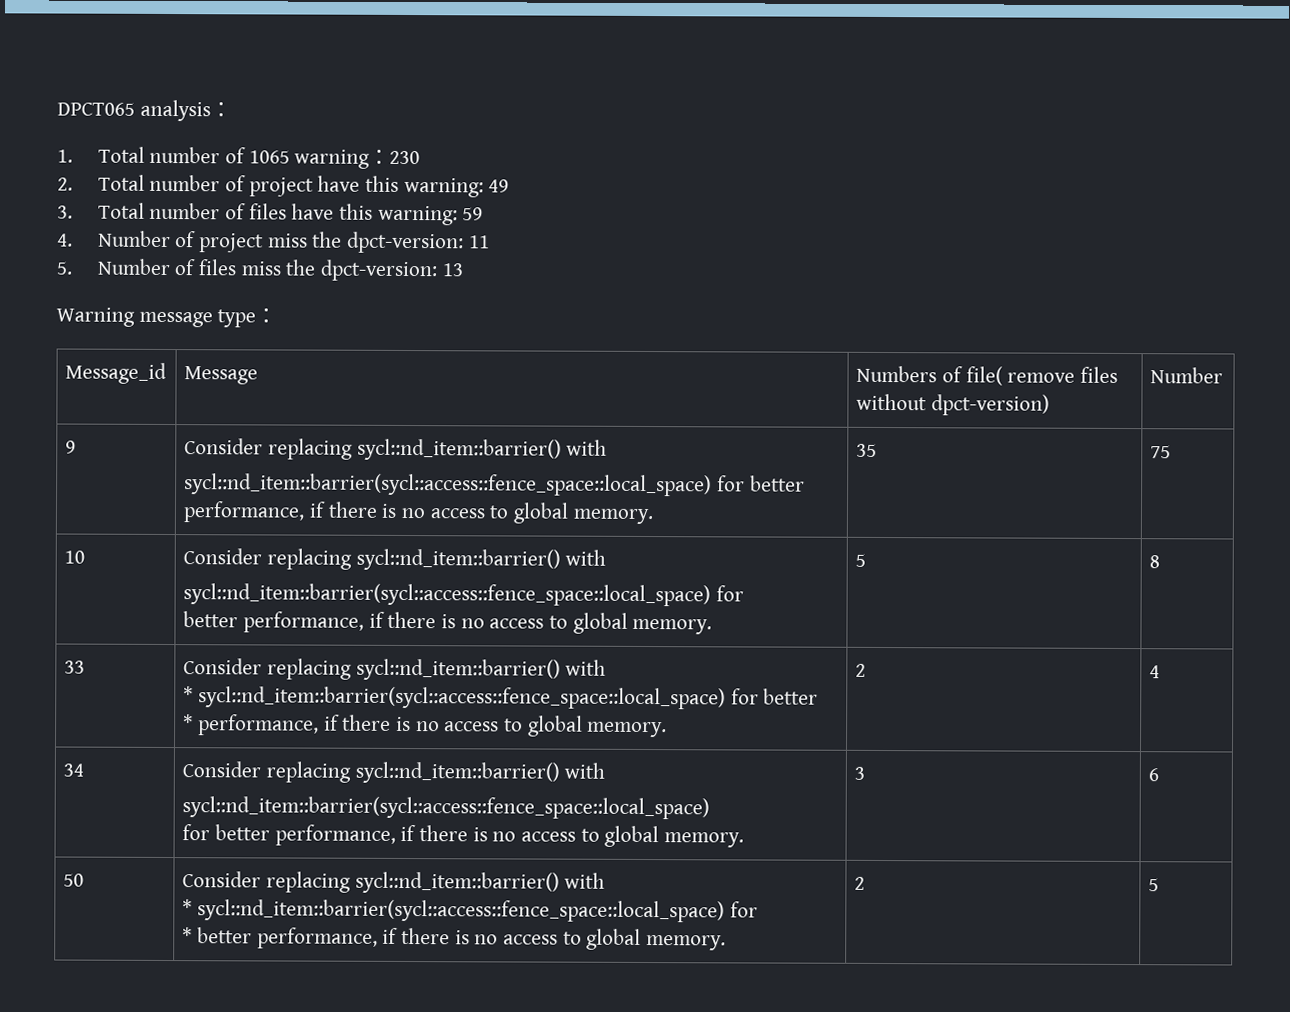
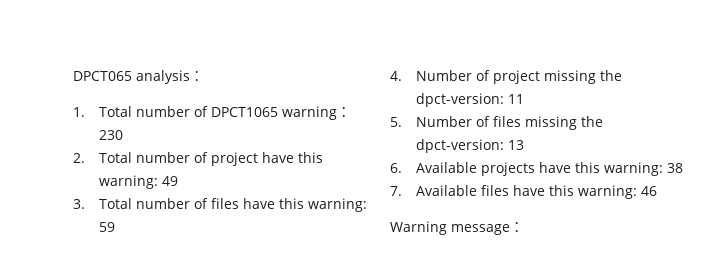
- 1. Total number of 1065 warning：230
+ 1. Total number of DPCT1065 warning：230
- 4. Number of project miss the dpct-version: 11
+ 4. Number of project missing the dpct-version: 11
- 5. Number of files miss the dpct-version: 13
+ 5. Number of files missing the dpct-version: 13
+ 6. Available projects have this warning: 38
+ 7. Available files have this warning: 46
- Warning message type：
- Message_id | Message | Numbers of file( remove files without dpct-version) | Number
- 9 | Consider replacing sycl::nd_item::barrier() with
- sycl::nd_item::barrier(sycl::access::fence_space::local_space) for better performance, if there is no access to global memory. | 35 | 75
- 10 | Consider replacing sycl::nd_item::barrier() with
- sycl::nd_item::barrier(sycl::access::fence_space::local_space) for
- better performance, if there is no access to global memory. | 5 | 8
- 33 | Consider replacing sycl::nd_item::barrier() with
- * sycl::nd_item::barrier(sycl::access::fence_space::local_space) for better
- * performance, if there is no access to global memory. | 2 | 4
- 34 | Consider replacing sycl::nd_item::barrier() with
- sycl::nd_item::barrier(sycl::access::fence_space::local_space)
- for better performance, if there is no access to global memory. | 3 | 6
- 50 | Consider replacing sycl::nd_item::barrier() with
- * sycl::nd_item::barrier(sycl::access::fence_space::local_space) for
- * better performance, if there is no access to global memory. | 2 | 5
+ Warning message：

